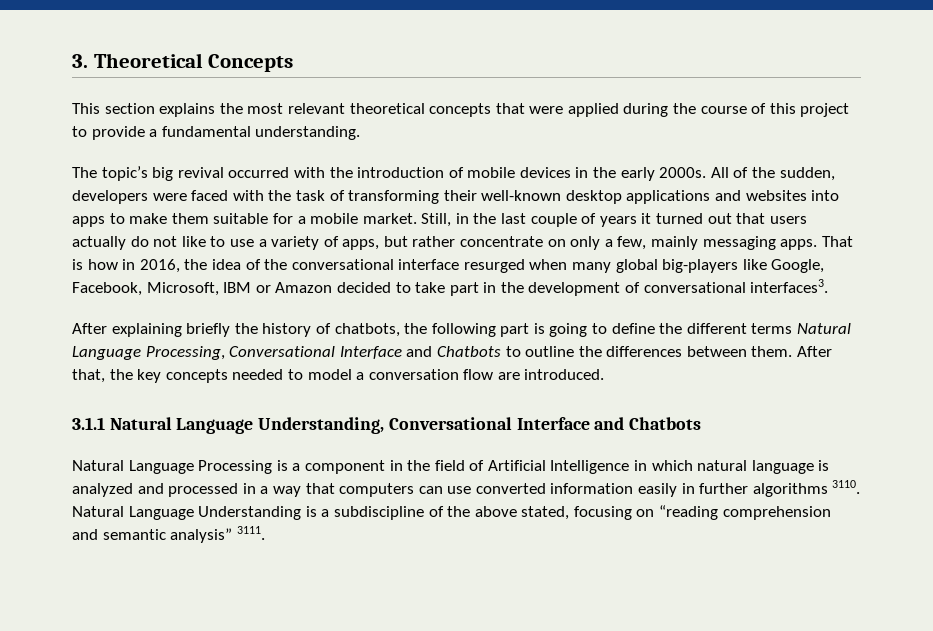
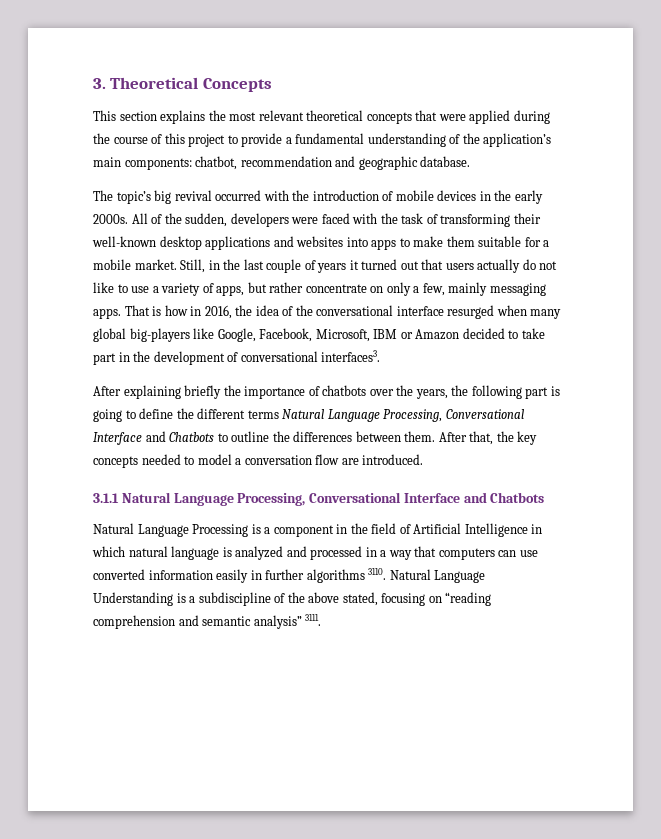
- This section explains the most relevant theoretical concepts that were applied during the course of this project to provide a fundamental understanding.
+ This section explains the most relevant theoretical concepts that were applied during the course of this project to provide a fundamental understanding of the application’s main components: chatbot, recommendation and geographic database.
- After explaining briefly the history of chatbots, the following part is going to define the different terms Natural Language Processing, Conversational Interface and Chatbots to outline the differences between them.
+ After explaining briefly the importance of chatbots over the years, the following part is going to define the different terms Natural Language Processing, Conversational Interface and Chatbots to outline the differences between them.
- 3.1.1 Natural Language Understanding, Conversational Interface and Chatbots
+ 3.1.1 Natural Language Processing, Conversational Interface and Chatbots

